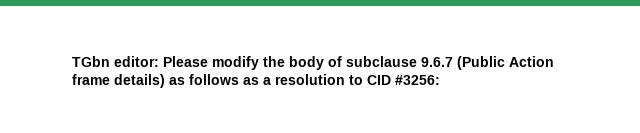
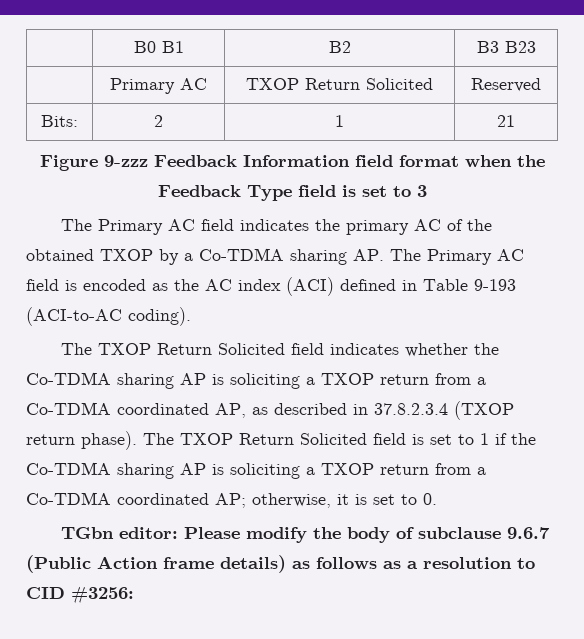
+ | B0 B1 | B2 | B3 B23
+ | Primary AC | TXOP Return Solicited | Reserved
+ Bits: | 2 | 1 | 21
+ Figure 9-zzz Feedback Information field format when the Feedback Type field is set to 3
+ The Primary AC field indicates the primary AC of the obtained TXOP by a Co-TDMA sharing AP. The Primary AC field is encoded as the AC index (ACI) defined in Table 9-193 (ACI-to-AC coding).
+ The TXOP Return Solicited field indicates whether the Co-TDMA sharing AP is soliciting a TXOP return from a Co-TDMA coordinated AP, as described in 37.8.2.3.4 (TXOP return phase). The TXOP Return Solicited field is set to 1 if the Co-TDMA sharing AP is soliciting a TXOP return from a Co-TDMA coordinated AP; otherwise, it is set to 0.

